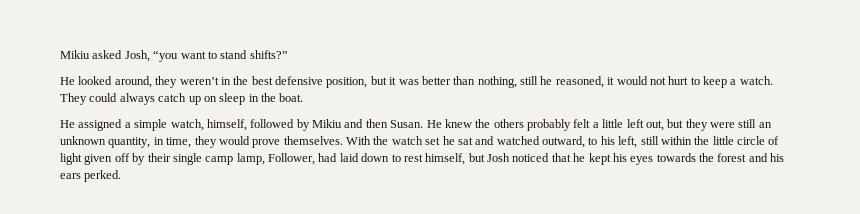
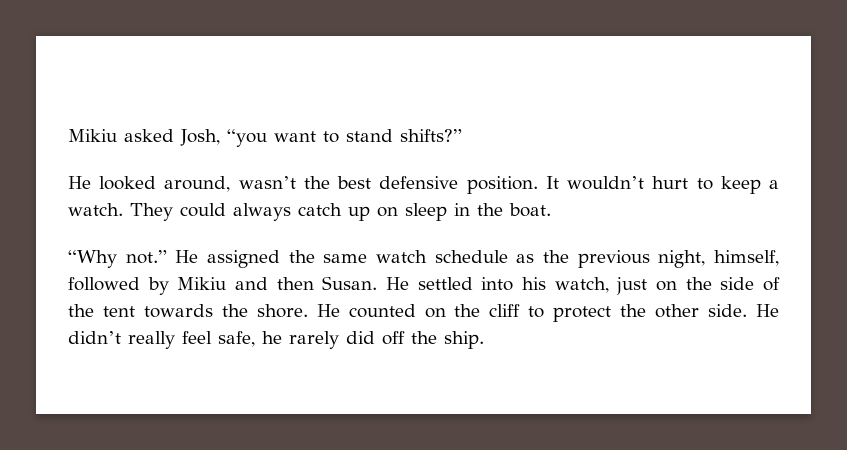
- He looked around, they weren’t in the best defensive position, but it was better than nothing, still he reasoned, it would not hurt to keep a watch.
+ He looked around, wasn’t the best defensive position. It wouldn’t hurt to keep a watch.
- He assigned a simple watch, himself, followed by Mikiu and then Susan.
+ “Why not.” He assigned the same watch schedule as the previous night, himself, followed by Mikiu and then Susan.
- He knew the others probably felt a little left out, but they were still an unknown quantity, in time, they would prove themselves. With the watch set he sat and watched outward, to his left, still within the little circle of light given off by their single camp lamp, Follower, had laid down to rest himself, but Josh noticed that he kept his eyes towards the forest and his ears perked.
+ He settled into his watch, just on the side of the tent towards the shore. He counted on the cliff to protect the other side. He didn’t really feel safe, he rarely did off the ship.

